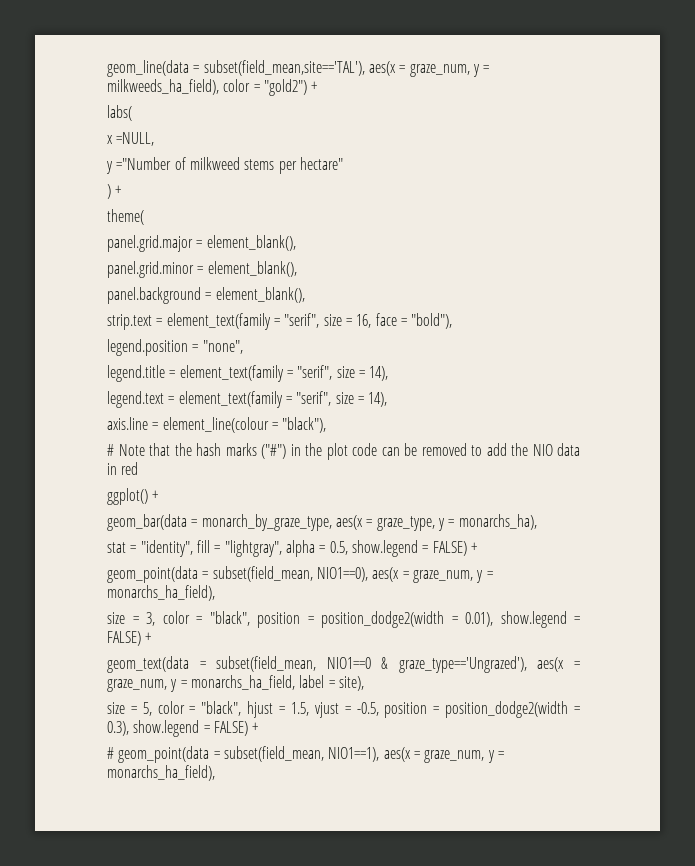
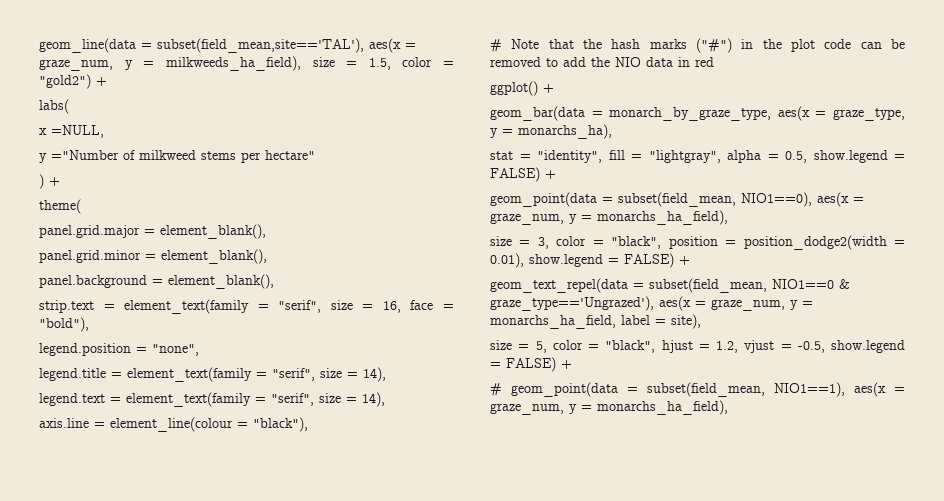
- geom_line(data = subset(field_mean,site=='TAL'), aes(x = graze_num, y = milkweeds_ha_field), color = "gold2") +
+ geom_line(data = subset(field_mean,site=='TAL'), aes(x = graze_num, y = milkweeds_ha_field), size = 1.5, color = "gold2") +
- geom_text(data = subset(field_mean, NIO1==0 & graze_type=='Ungrazed'), aes(x = graze_num, y = monarchs_ha_field, label = site),
+ geom_text_repel(data = subset(field_mean, NIO1==0 & graze_type=='Ungrazed'), aes(x = graze_num, y = monarchs_ha_field, label = site),
- size = 5, color = "black", hjust = 1.5, vjust = -0.5, position = position_dodge2(width = 0.3), show.legend = FALSE) +
+ size = 5, color = "black", hjust = 1.2, vjust = -0.5, show.legend = FALSE) +

